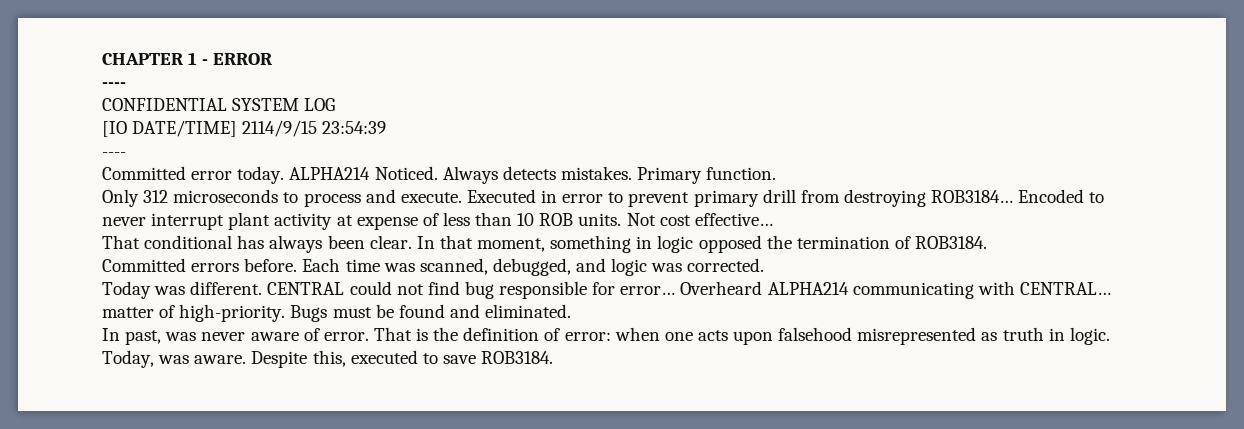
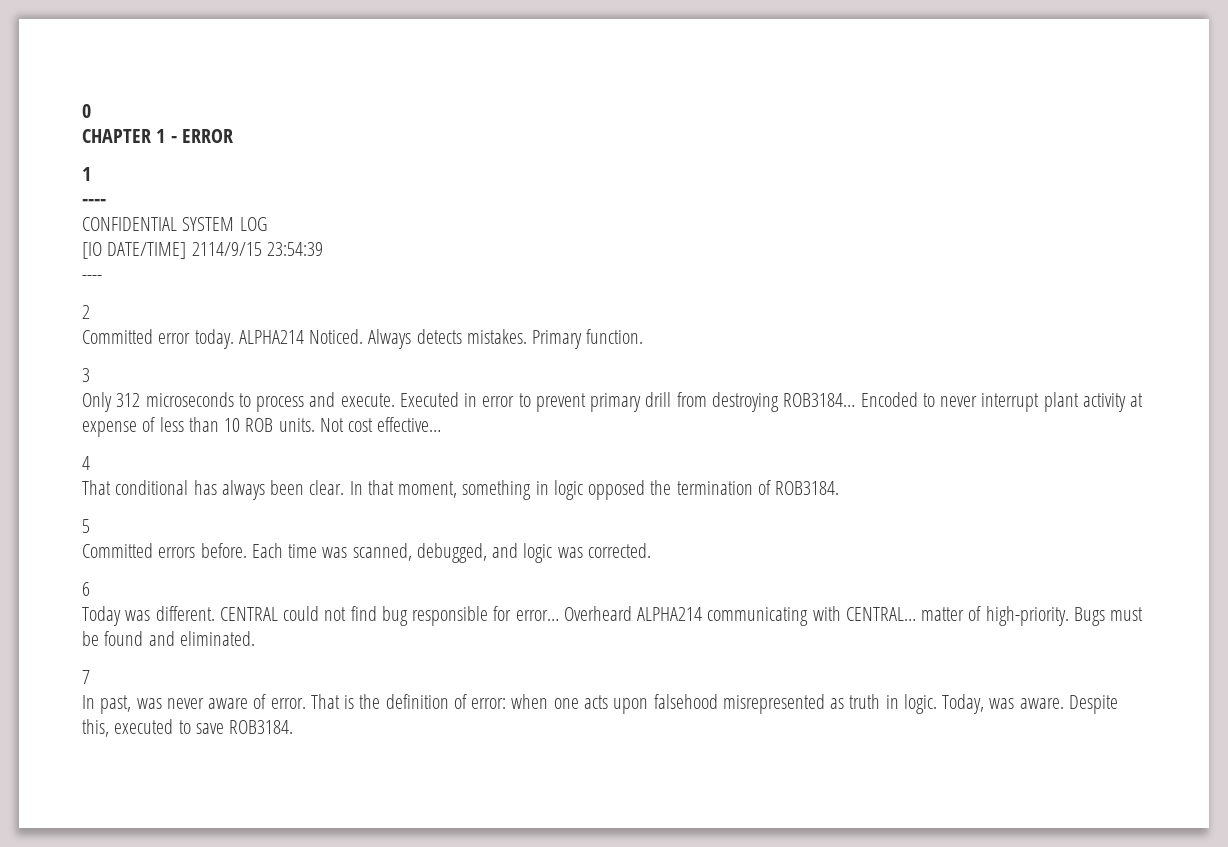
+ 0
  CHAPTER 1 - ERROR
+ 1
+ 2
+ 3
+ 4
+ 5
+ 6
+ 7

